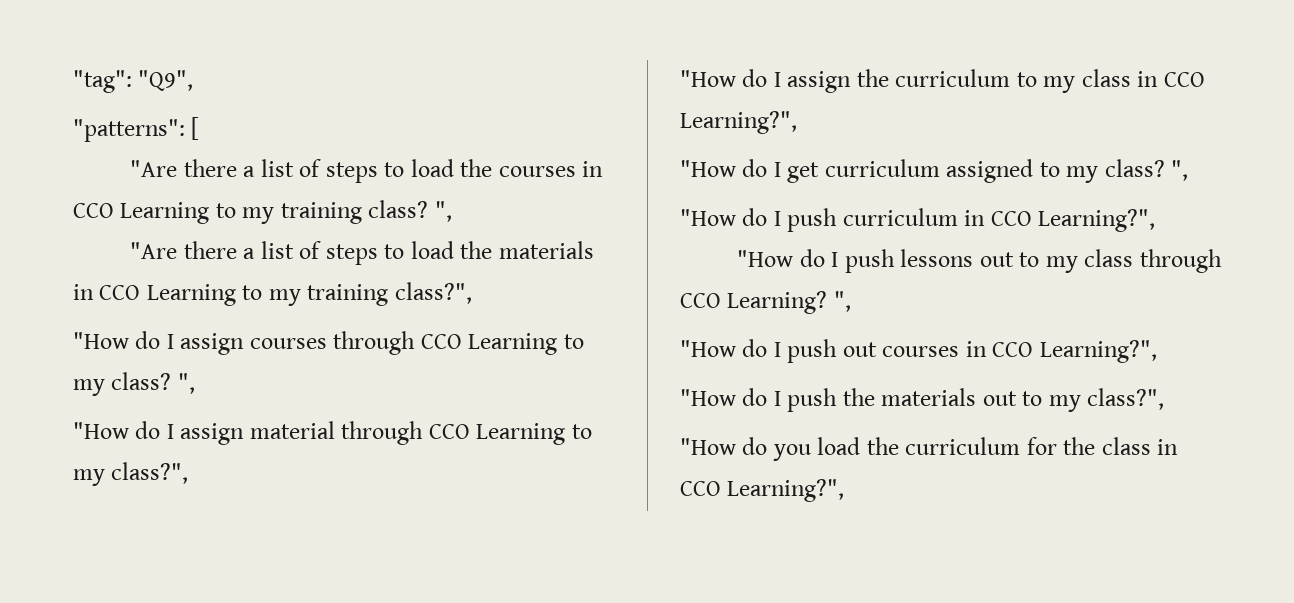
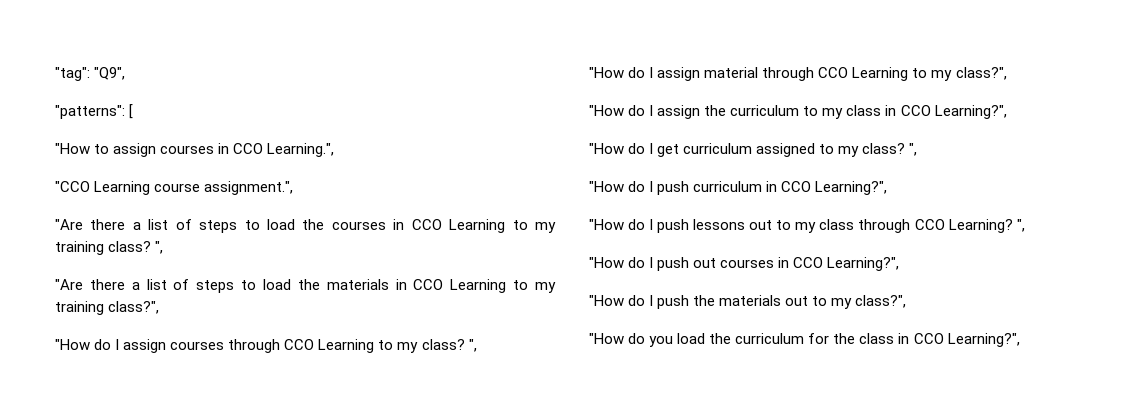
+ "How to assign courses in CCO Learning.",
+ "CCO Learning course assignment.",

